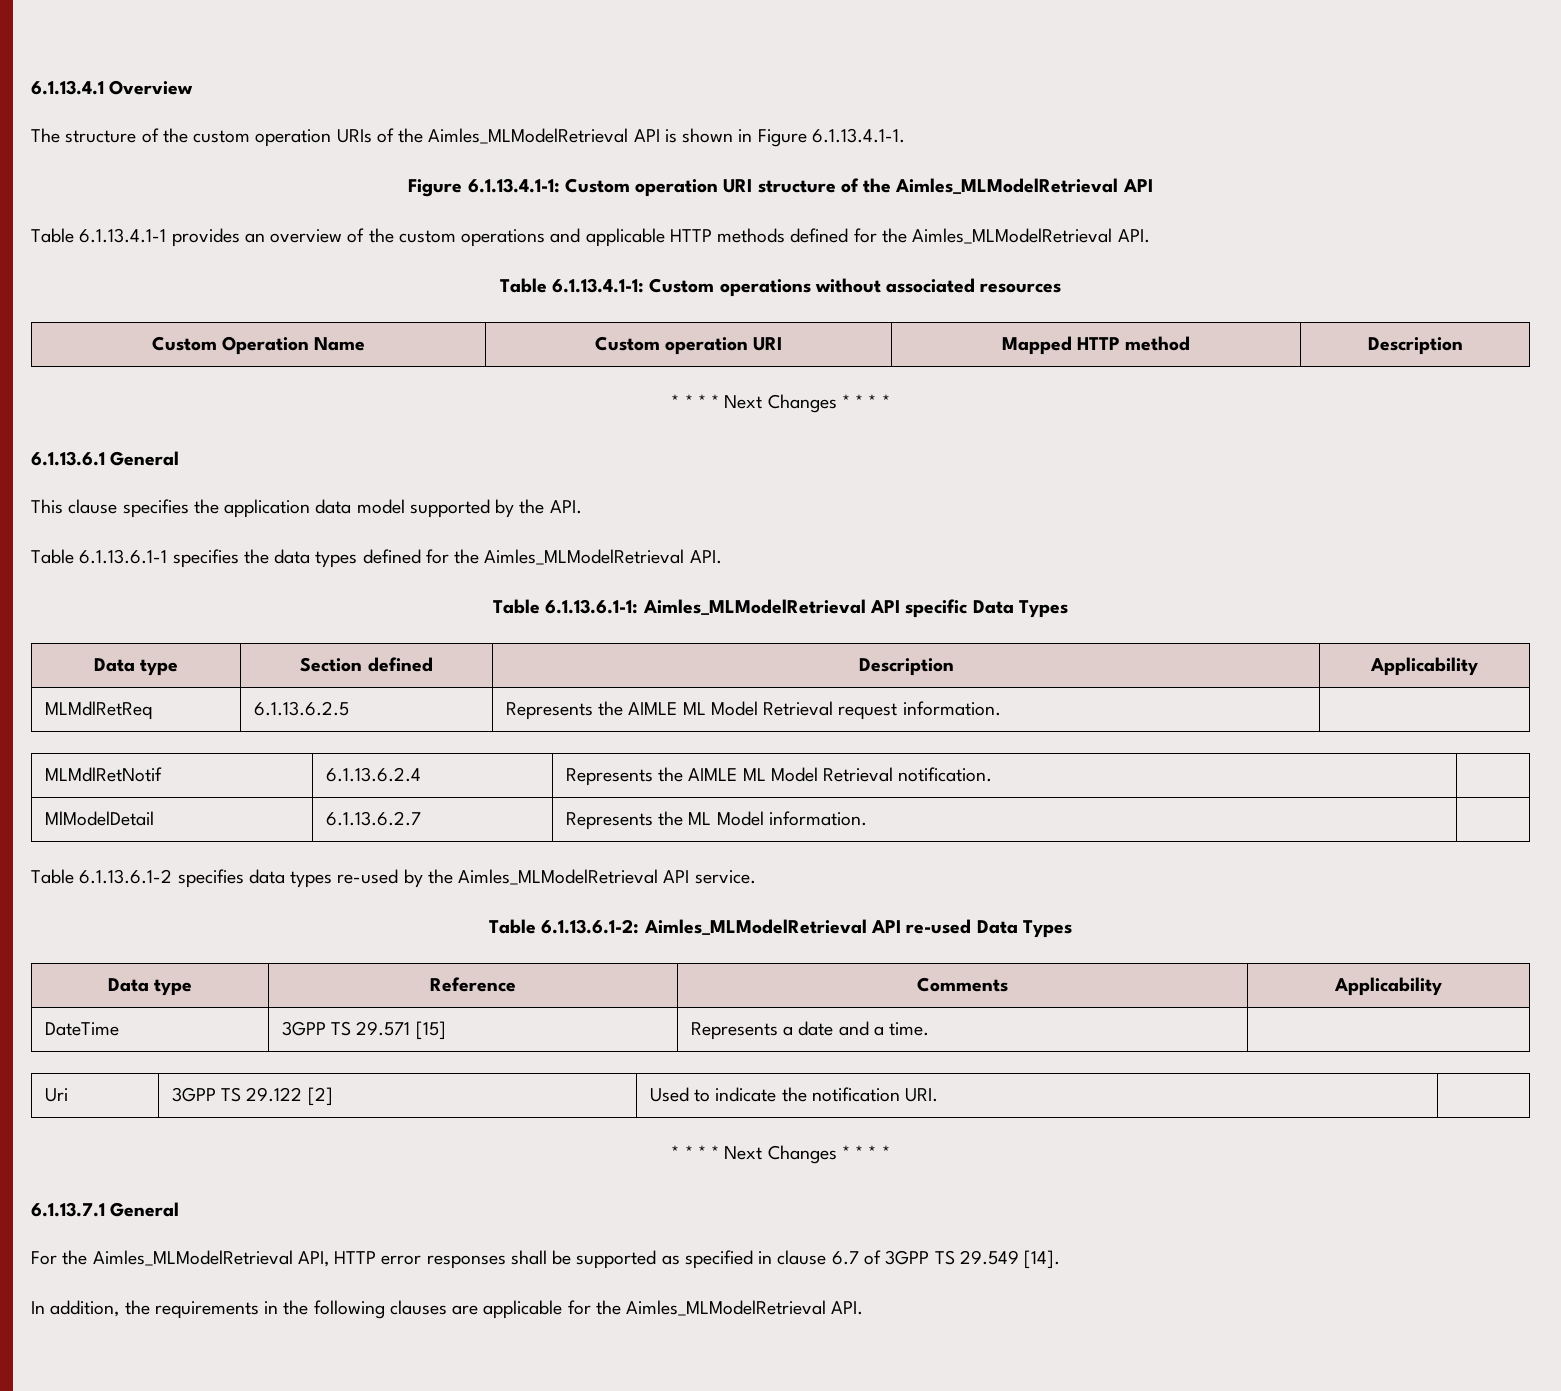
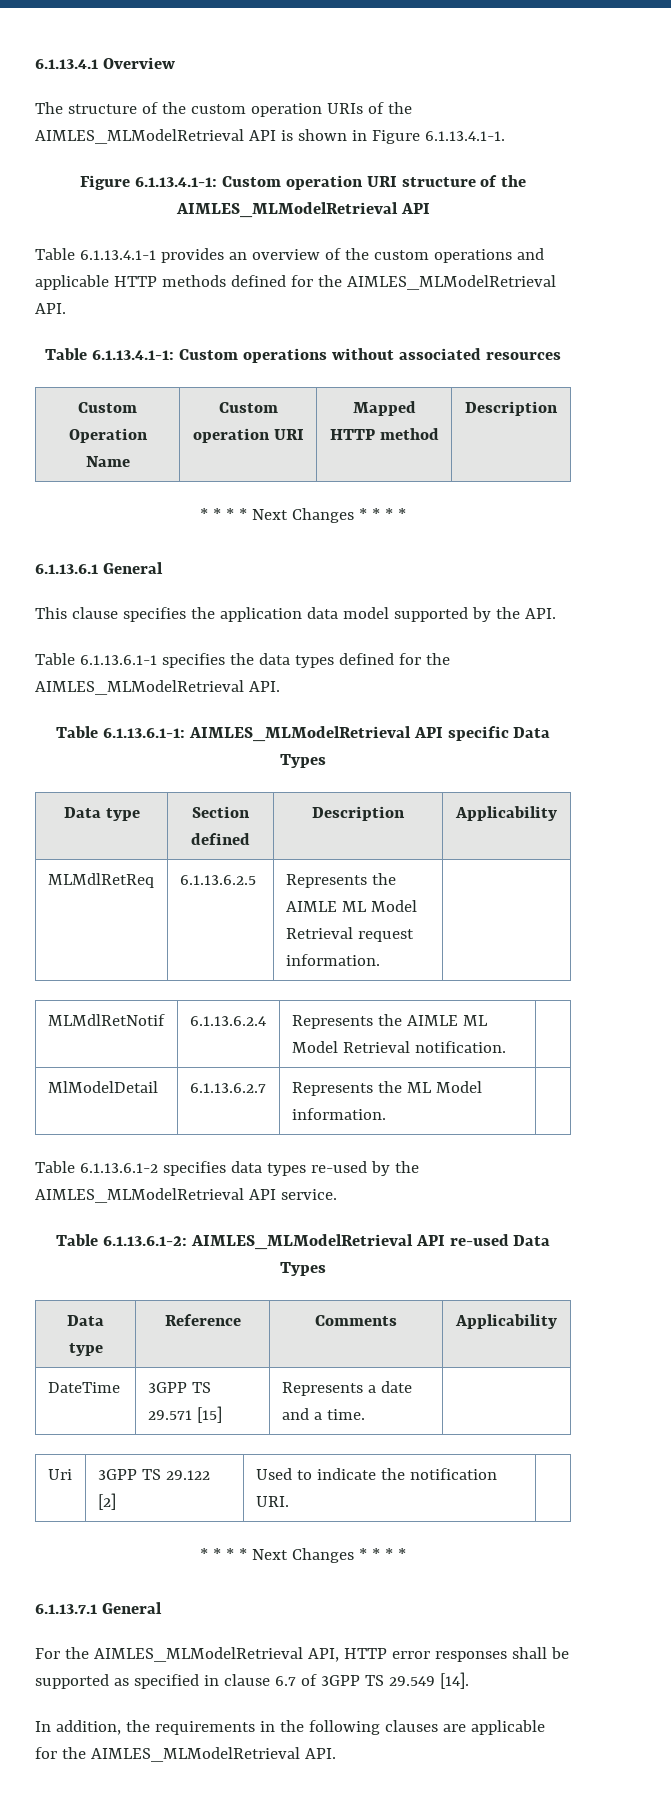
- The structure of the custom operation URIs of the Aimles_MLModelRetrieval API is shown in Figure 6.1.13.4.1-1.
+ The structure of the custom operation URIs of the AIMLES_MLModelRetrieval API is shown in Figure 6.1.13.4.1-1.
- Figure 6.1.13.4.1-1: Custom operation URI structure of the Aimles_MLModelRetrieval API
+ Figure 6.1.13.4.1-1: Custom operation URI structure of the AIMLES_MLModelRetrieval API
- Table 6.1.13.4.1-1 provides an overview of the custom operations and applicable HTTP methods defined for the Aimles_MLModelRetrieval API.
+ Table 6.1.13.4.1-1 provides an overview of the custom operations and applicable HTTP methods defined for the AIMLES_MLModelRetrieval API.
- Table 6.1.13.6.1-1 specifies the data types defined for the Aimles_MLModelRetrieval API.
+ Table 6.1.13.6.1-1 specifies the data types defined for the AIMLES_MLModelRetrieval API.
- Table 6.1.13.6.1-1: Aimles_MLModelRetrieval API specific Data Types
+ Table 6.1.13.6.1-1: AIMLES_MLModelRetrieval API specific Data Types
- Table 6.1.13.6.1-2 specifies data types re-used by the Aimles_MLModelRetrieval API service.
+ Table 6.1.13.6.1-2 specifies data types re-used by the AIMLES_MLModelRetrieval API service.
- Table 6.1.13.6.1-2: Aimles_MLModelRetrieval API re-used Data Types
+ Table 6.1.13.6.1-2: AIMLES_MLModelRetrieval API re-used Data Types
- For the Aimles_MLModelRetrieval API, HTTP error responses shall be supported as specified in clause 6.7 of 3GPP TS 29.549 [14].
+ For the AIMLES_MLModelRetrieval API, HTTP error responses shall be supported as specified in clause 6.7 of 3GPP TS 29.549 [14].
- In addition, the requirements in the following clauses are applicable for the Aimles_MLModelRetrieval API.
+ In addition, the requirements in the following clauses are applicable for the AIMLES_MLModelRetrieval API.

